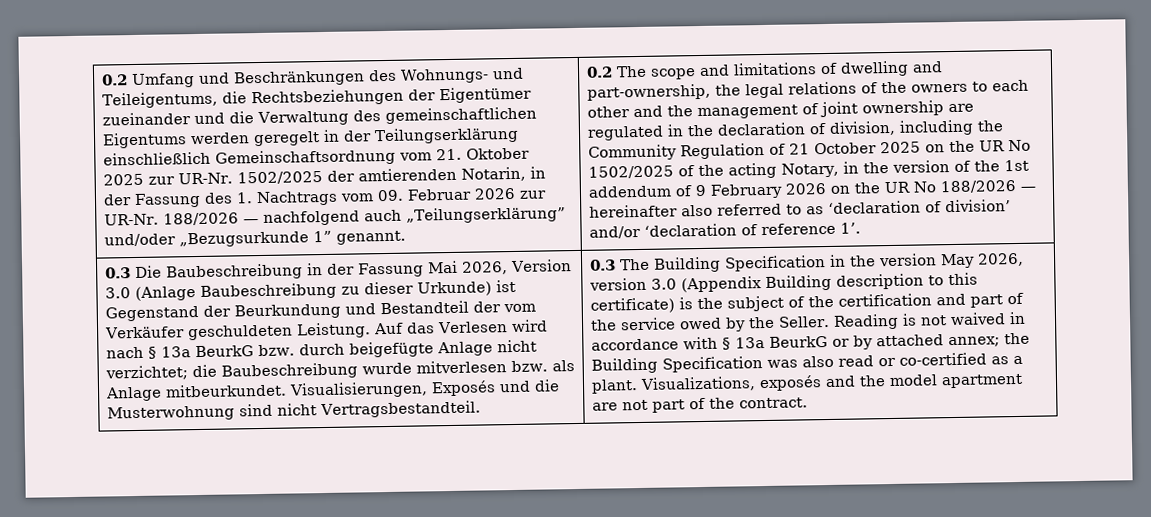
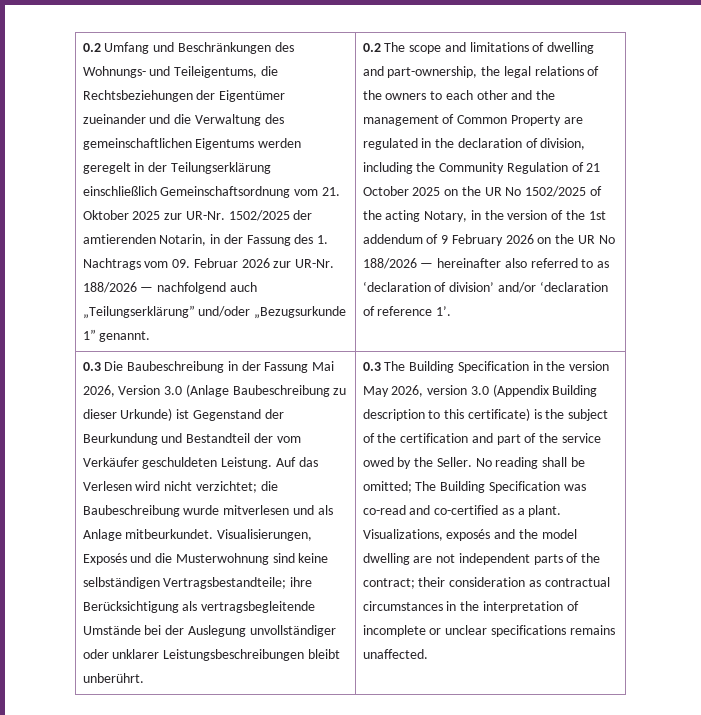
- 0.2 The scope and limitations of dwelling and part-ownership, the legal relations of the owners to each other and the management of joint ownership are regulated in the declaration of division, including the Community Regulation of 21 October 2025 on the UR No 1502/2025 of the acting Notary, in the version of the 1st addendum of 9 February 2026 on the UR No 188/2026 — hereinafter also referred to as ‘declaration of division’ and/or ‘declaration of reference 1’.
+ 0.2 The scope and limitations of dwelling and part-ownership, the legal relations of the owners to each other and the management of Common Property are regulated in the declaration of division, including the Community Regulation of 21 October 2025 on the UR No 1502/2025 of the acting Notary, in the version of the 1st addendum of 9 February 2026 on the UR No 188/2026 — hereinafter also referred to as ‘declaration of division’ and/or ‘declaration of reference 1’.
- Auf das Verlesen wird nach § 13a BeurkG bzw. durch beigefügte Anlage nicht verzichtet; die Baubeschreibung wurde mitverlesen bzw. als Anlage mitbeurkundet.
+ Auf das Verlesen wird nicht verzichtet; die Baubeschreibung wurde mitverlesen und als Anlage mitbeurkundet.
- Visualisierungen, Exposés und die Musterwohnung sind nicht Vertragsbestandteil.
+ Visualisierungen, Exposés und die Musterwohnung sind keine selbständigen Vertragsbestandteile; ihre Berücksichtigung als vertragsbegleitende Umstände bei der Auslegung unvollständiger oder unklarer Leistungsbeschreibungen bleibt unberührt.
- Reading is not waived in accordance with § 13a BeurkG or by attached annex; the Building Specification was also read or co-certified as a plant.
+ No reading shall be omitted; The Building Specification was co-read and co-certified as a plant.
- Visualizations, exposés and the model apartment are not part of the contract.
+ Visualizations, exposés and the model dwelling are not independent parts of the contract; their consideration as contractual circumstances in the interpretation of incomplete or unclear specifications remains unaffected.

